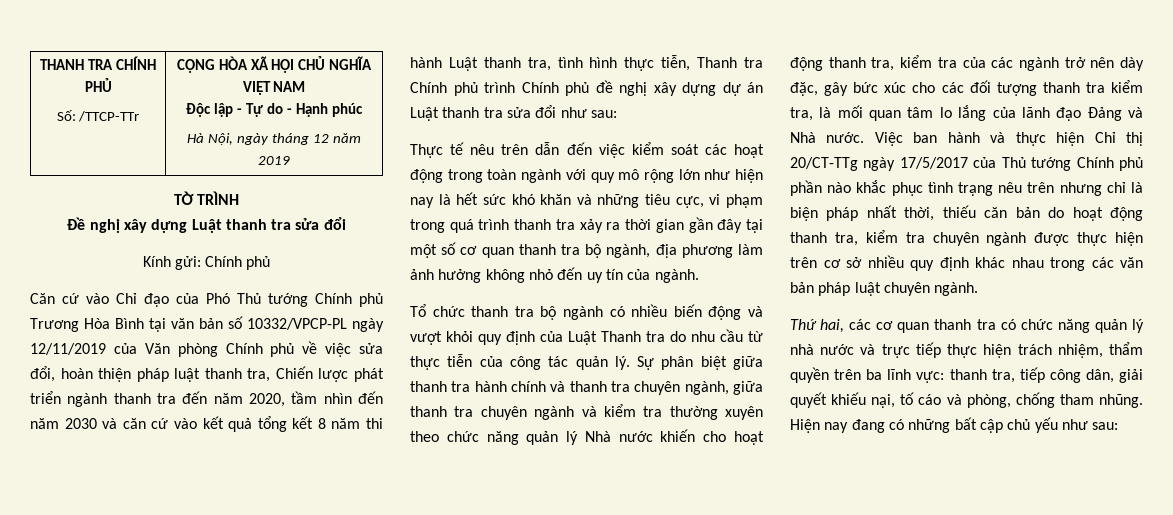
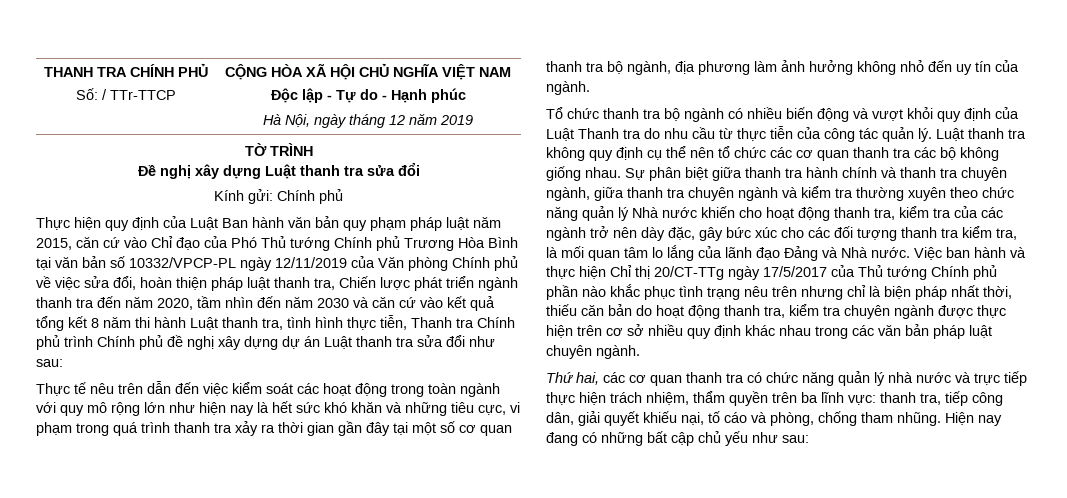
  THANH TRA CHÍNH PHỦ
- Số: /TTCP-TTr | CỘNG HÒA XÃ HỘI CHỦ NGHĨA VIỆT NAM
+ Số: / TTr-TTCP | CỘNG HÒA XÃ HỘI CHỦ NGHĨA VIỆT NAM
- Căn cứ vào Chỉ đạo của Phó Thủ tướng Chính phủ Trương Hòa Bình tại văn bản số 10332/VPCP-PL ngày 12/11/2019 của Văn phòng Chính phủ về việc sửa đổi, hoàn thiện pháp luật thanh tra, Chiến lược phát triển ngành thanh tra đến năm 2020, tầm nhìn đến năm 2030 và căn cứ vào kết quả tổng kết 8 năm thi hành Luật thanh tra, tình hình thực tiễn, Thanh tra Chính phủ trình Chính phủ đề nghị xây dựng dự án Luật thanh tra sửa đổi như sau:
+ Thực hiện quy định của Luật Ban hành văn bản quy phạm pháp luật năm 2015, căn cứ vào Chỉ đạo của Phó Thủ tướng Chính phủ Trương Hòa Bình tại văn bản số 10332/VPCP-PL ngày 12/11/2019 của Văn phòng Chính phủ về việc sửa đổi, hoàn thiện pháp luật thanh tra, Chiến lược phát triển ngành thanh tra đến năm 2020, tầm nhìn đến năm 2030 và căn cứ vào kết quả tổng kết 8 năm thi hành Luật thanh tra, tình hình thực tiễn, Thanh tra Chính phủ trình Chính phủ đề nghị xây dựng dự án Luật thanh tra sửa đổi như sau:
+ Luật thanh tra không quy định cụ thể nên tổ chức các cơ quan thanh tra các bộ không giống nhau.

